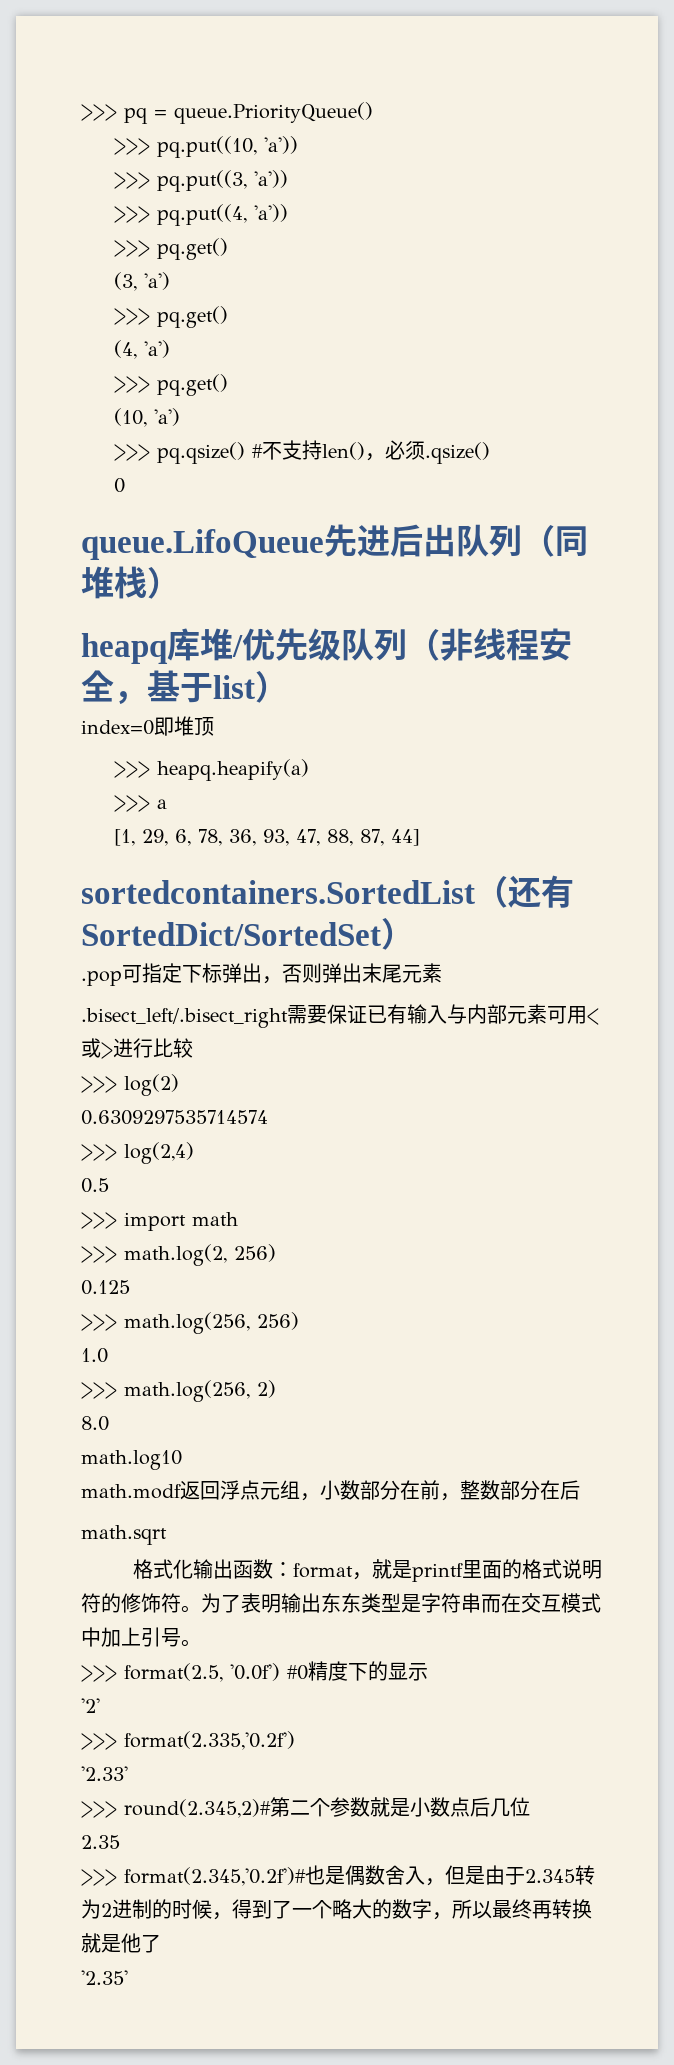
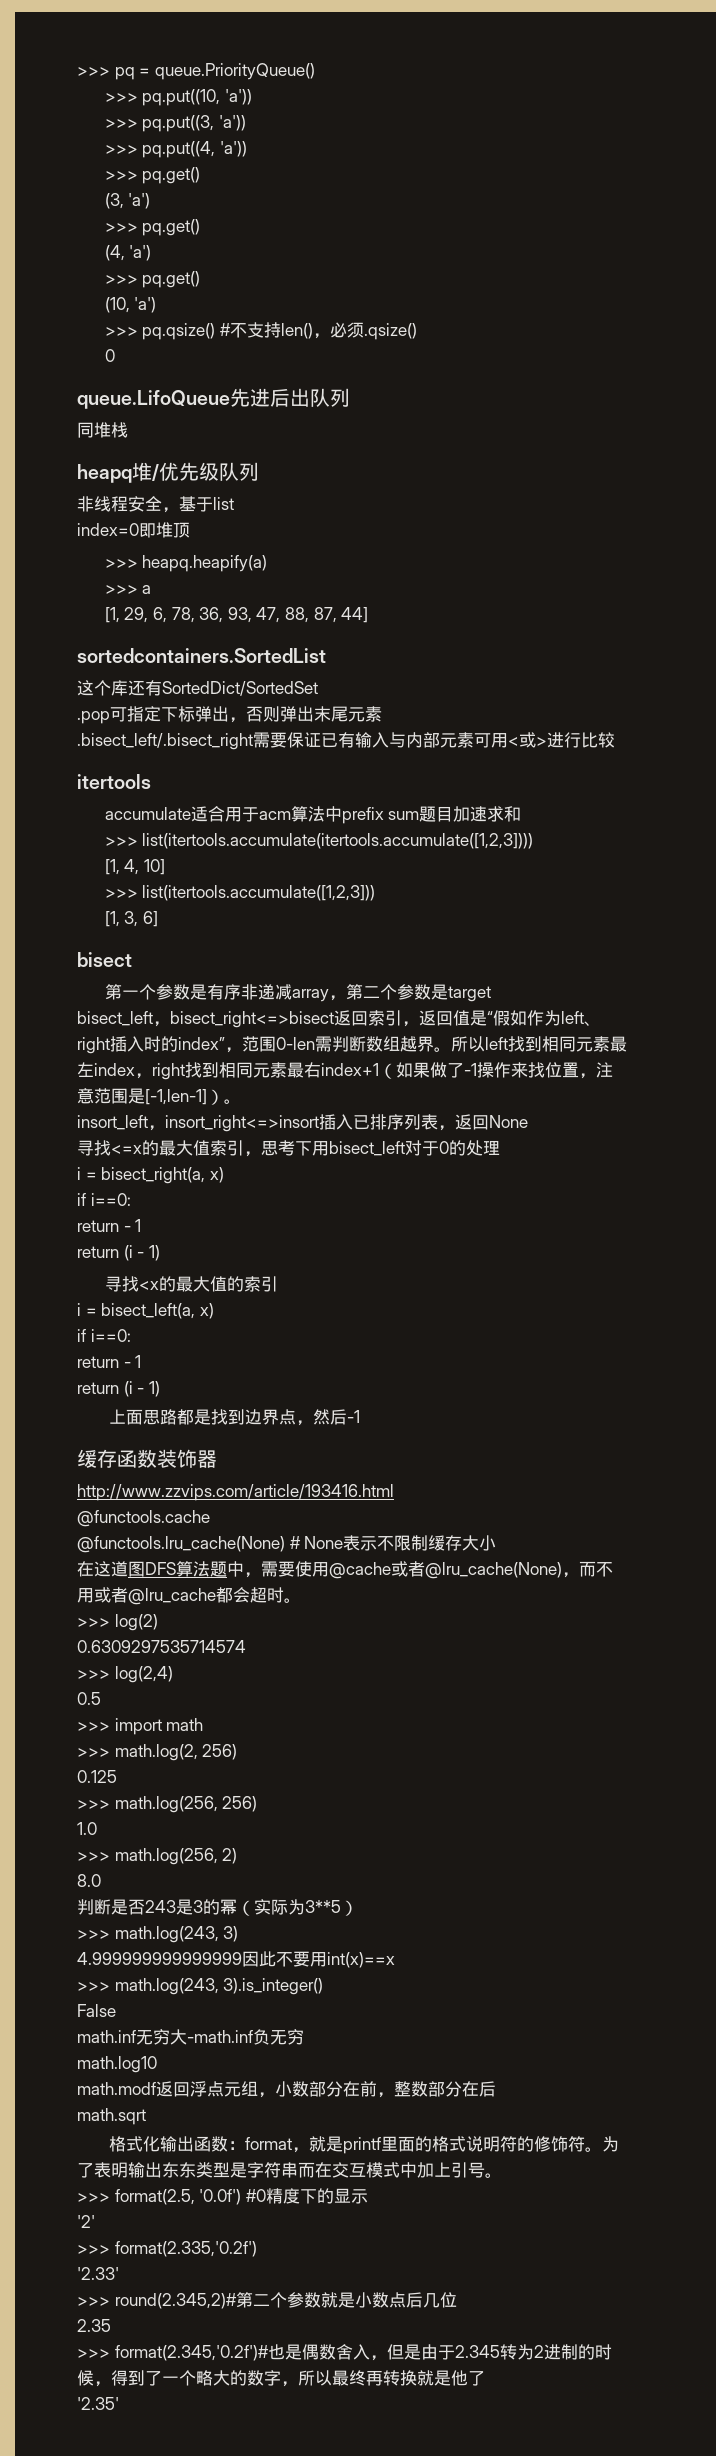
- queue.LifoQueue先进后出队列（同堆栈）
+ queue.LifoQueue先进后出队列
+ 同堆栈
- heapq库堆/优先级队列（非线程安全，基于list）
+ heapq堆/优先级队列
+ 非线程安全，基于list
- sortedcontainers.SortedList（还有SortedDict/SortedSet）
+ sortedcontainers.SortedList
+ 这个库还有SortedDict/SortedSet
+ itertools
+ accumulate适合用于acm算法中prefix sum题目加速求和
+ >>> list(itertools.accumulate(itertools.accumulate([1,2,3])))
+ [1, 4, 10]
+ >>> list(itertools.accumulate([1,2,3]))
+ [1, 3, 6]
+ bisect
+ 第一个参数是有序非递减array，第二个参数是target
+ bisect_left，bisect_right<=>bisect返回索引，返回值是“假如作为left、right插入时的index”，范围0-len需判断数组越界。所以left找到相同元素最左index，right找到相同元素最右index+1（如果做了-1操作来找位置，注意范围是[-1,len-1]）。
+ insort_left，insort_right<=>insort插入已排序列表，返回None
+ 寻找<=x的最大值索引，思考下用bisect_left对于0的处理
+ i = bisect_right(a, x)
+ if i==0:
+ return - 1
+ return (i - 1)
+ 寻找<x的最大值的索引
+ i = bisect_left(a, x)
+ if i==0:
+ return - 1
+ return (i - 1)
+ 上面思路都是找到边界点，然后-1
+ 缓存函数装饰器
+ http://www.zzvips.com/article/193416.html
+ @functools.cache
+ @functools.lru_cache(None) # None表示不限制缓存大小
+ 在这道图DFS算法题中，需要使用@cache或者@lru_cache(None)，而不用或者@lru_cache都会超时。
+ 判断是否243是3的幂（实际为3**5）
+ >>> math.log(243, 3)
+ 4.999999999999999因此不要用int(x)==x
+ >>> math.log(243, 3).is_integer()
+ False
+ math.inf无穷大-math.inf负无穷

